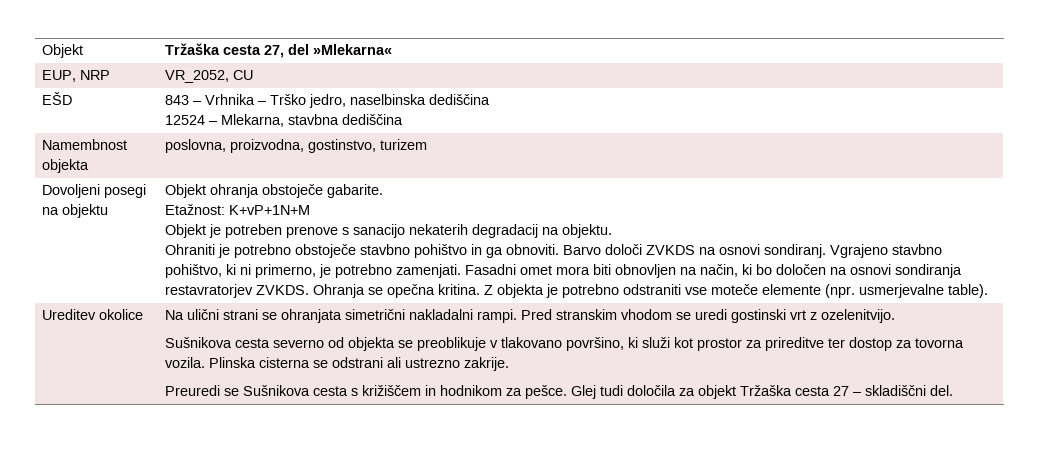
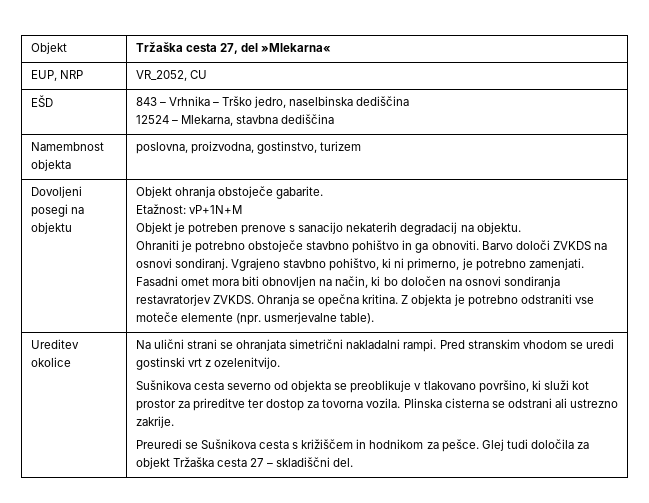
- Etažnost: K+vP+1N+M
+ Etažnost: vP+1N+M

